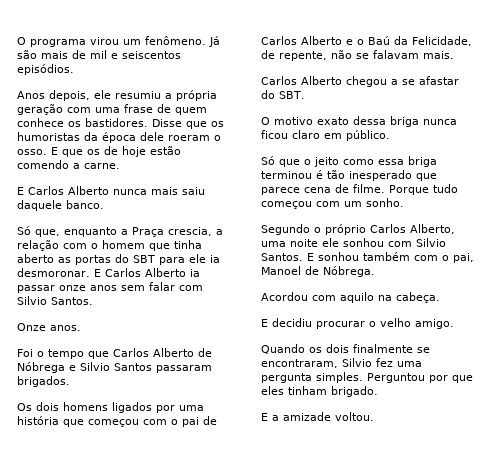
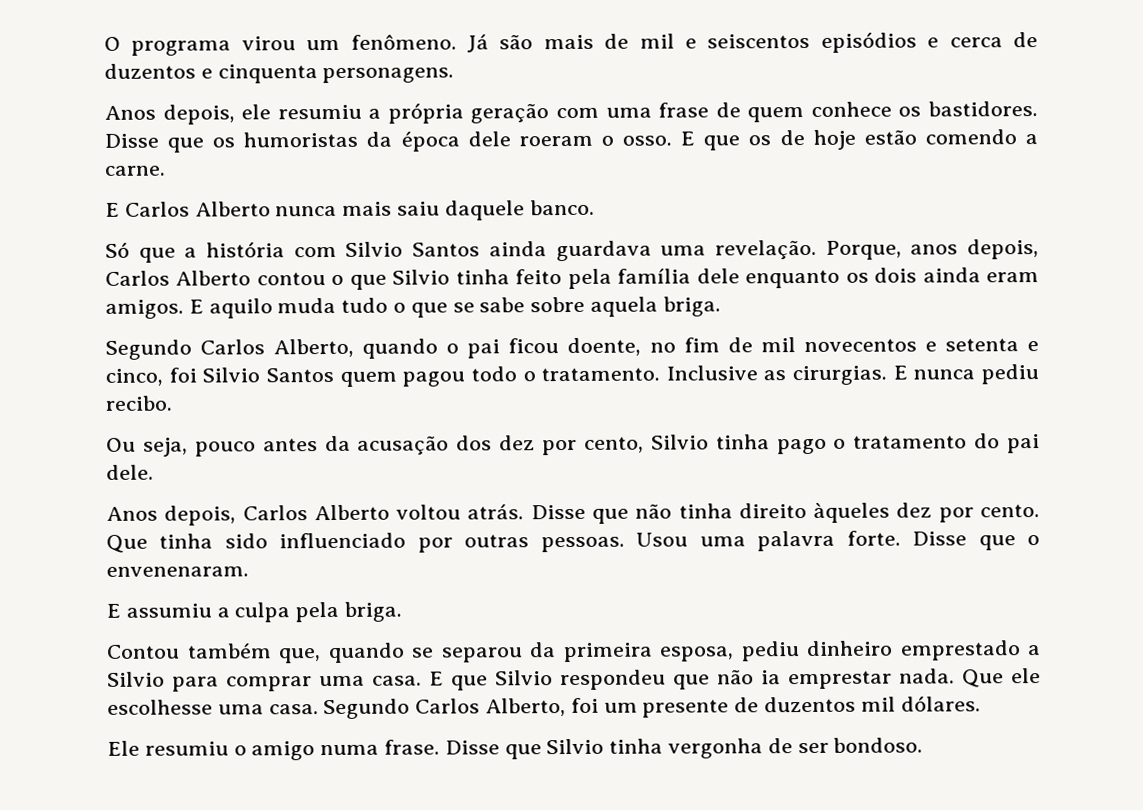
- Já são mais de mil e seiscentos episódios.
+ Já são mais de mil e seiscentos episódios e cerca de duzentos e cinquenta personagens.
- Só que, enquanto a Praça crescia, a relação com o homem que tinha aberto as portas do SBT para ele ia desmoronar. E Carlos Alberto ia passar onze anos sem falar com Silvio Santos.
- Onze anos.
- Foi o tempo que Carlos Alberto de Nóbrega e Silvio Santos passaram brigados.
- Os dois homens ligados por uma história que começou com o pai de Carlos Alberto e o Baú da Felicidade, de repente, não se falavam mais.
- Carlos Alberto chegou a se afastar do SBT.
- O motivo exato dessa briga nunca ficou claro em público.
- Só que o jeito como essa briga terminou é tão inesperado que parece cena de filme. Porque tudo começou com um sonho.
- Segundo o próprio Carlos Alberto, uma noite ele sonhou com Silvio Santos. E sonhou também com o pai, Manoel de Nóbrega.
- Acordou com aquilo na cabeça.
- E decidiu procurar o velho amigo.
- Quando os dois finalmente se encontraram, Silvio fez uma pergunta simples. Perguntou por que eles tinham brigado.
- E a amizade voltou.
+ Só que a história com Silvio Santos ainda guardava uma revelação. Porque, anos depois, Carlos Alberto contou o que Silvio tinha feito pela família dele enquanto os dois ainda eram amigos. E aquilo muda tudo o que se sabe sobre aquela briga.
+ Segundo Carlos Alberto, quando o pai ficou doente, no fim de mil novecentos e setenta e cinco, foi Silvio Santos quem pagou todo o tratamento. Inclusive as cirurgias. E nunca pediu recibo.
+ Ou seja, pouco antes da acusação dos dez por cento, Silvio tinha pago o tratamento do pai dele.
+ Anos depois, Carlos Alberto voltou atrás. Disse que não tinha direito àqueles dez por cento. Que tinha sido influenciado por outras pessoas. Usou uma palavra forte. Disse que o envenenaram.
+ E assumiu a culpa pela briga.
+ Contou também que, quando se separou da primeira esposa, pediu dinheiro emprestado a Silvio para comprar uma casa. E que Silvio respondeu que não ia emprestar nada. Que ele escolhesse uma casa. Segundo Carlos Alberto, foi um presente de duzentos mil dólares.
+ Ele resumiu o amigo numa frase. Disse que Silvio tinha vergonha de ser bondoso.

